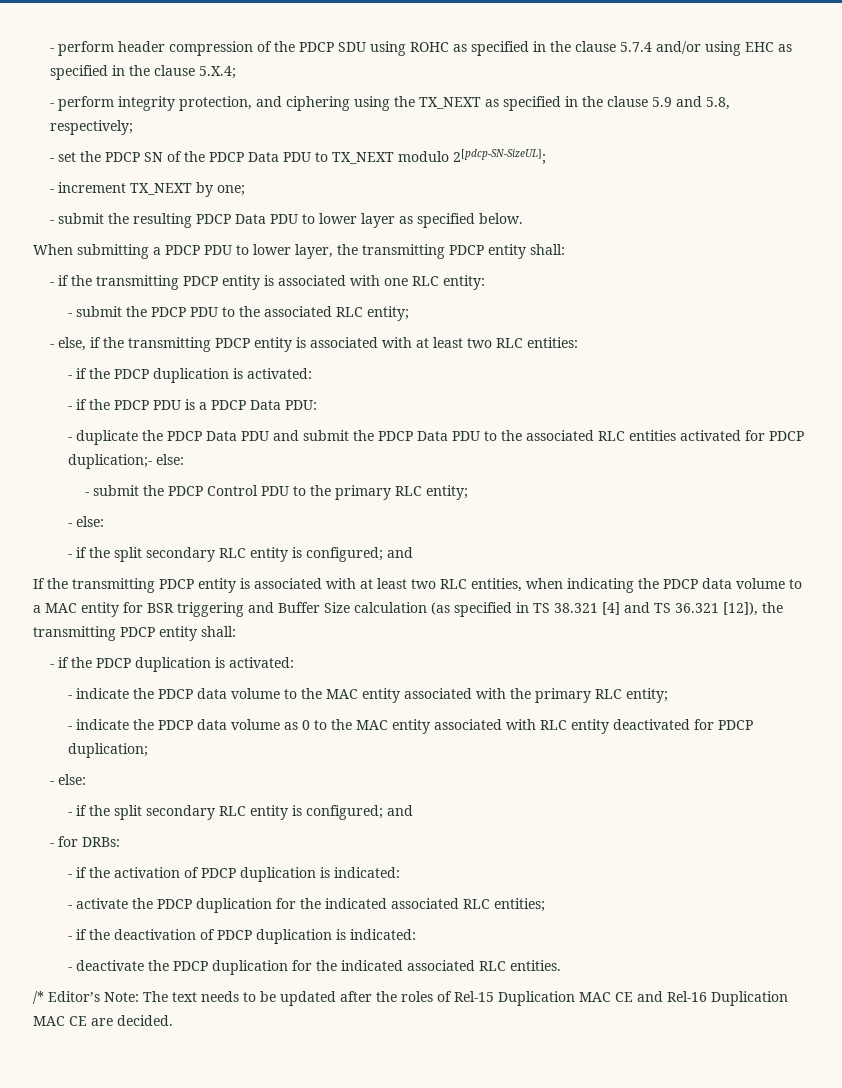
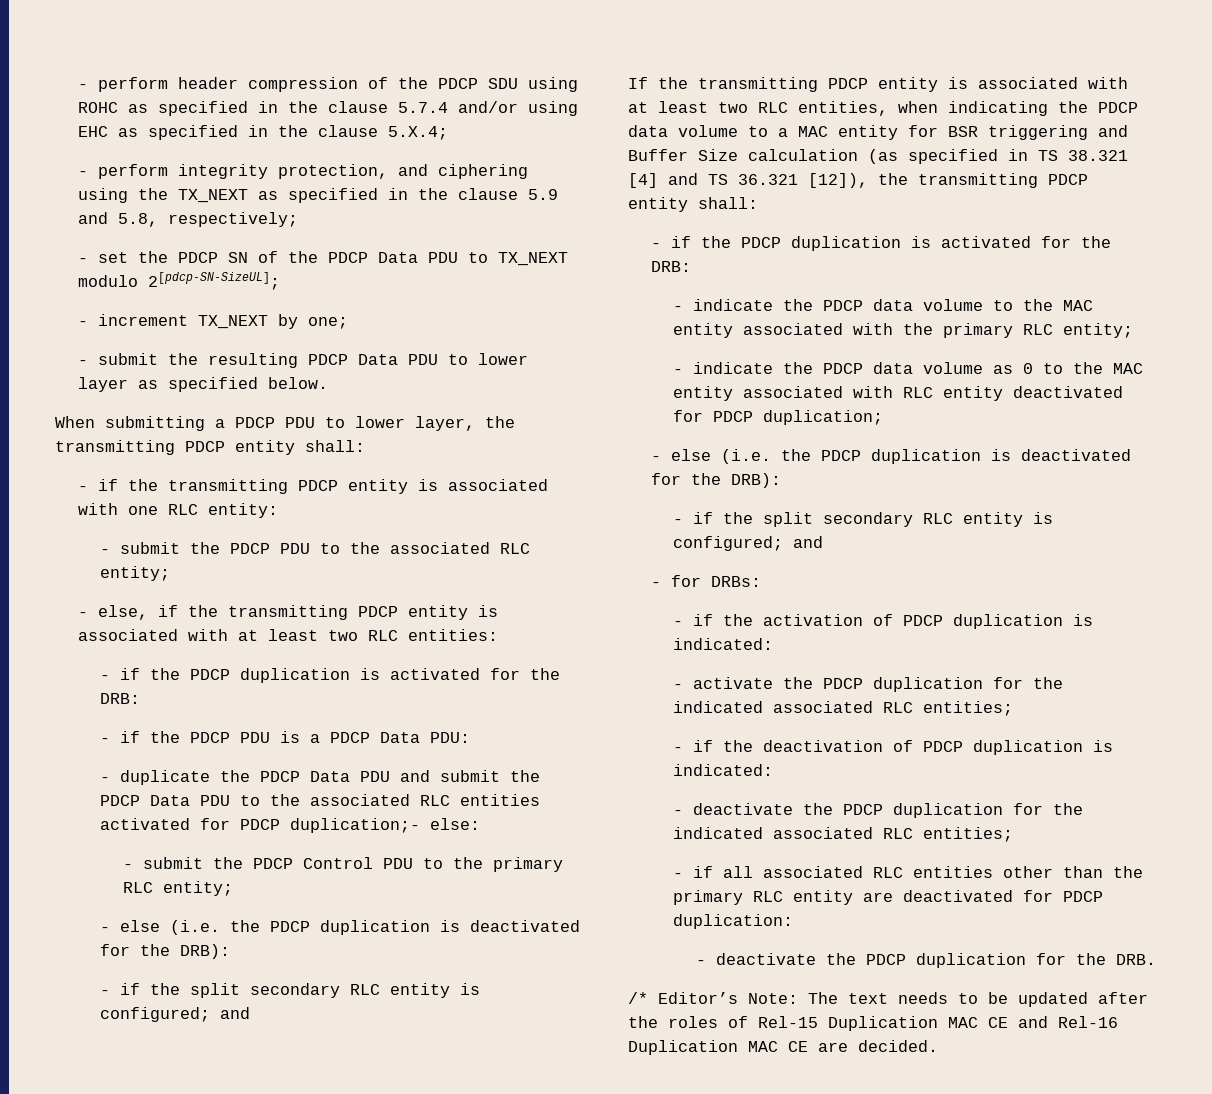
  - else, if the transmitting PDCP entity is associated with at least two RLC entities:
- - if the PDCP duplication is activated:
+ - if the PDCP duplication is activated for the DRB:
  - submit the PDCP Control PDU to the primary RLC entity;
- - else:
+ - else (i.e. the PDCP duplication is deactivated for the DRB):
  If the transmitting PDCP entity is associated with at least two RLC entities, when indicating the PDCP data volume to a MAC entity for BSR triggering and Buffer Size calculation (as specified in TS 38.321 [4] and TS 36.321 [12]), the transmitting PDCP entity shall:
- - if the PDCP duplication is activated:
+ - if the PDCP duplication is activated for the DRB:
  - indicate the PDCP data volume as 0 to the MAC entity associated with RLC entity deactivated for PDCP duplication;
- - else:
+ - else (i.e. the PDCP duplication is deactivated for the DRB):
- - deactivate the PDCP duplication for the indicated associated RLC entities.
+ - deactivate the PDCP duplication for the indicated associated RLC entities;
+ - if all associated RLC entities other than the primary RLC entity are deactivated for PDCP duplication:
+ - deactivate the PDCP duplication for the DRB.

